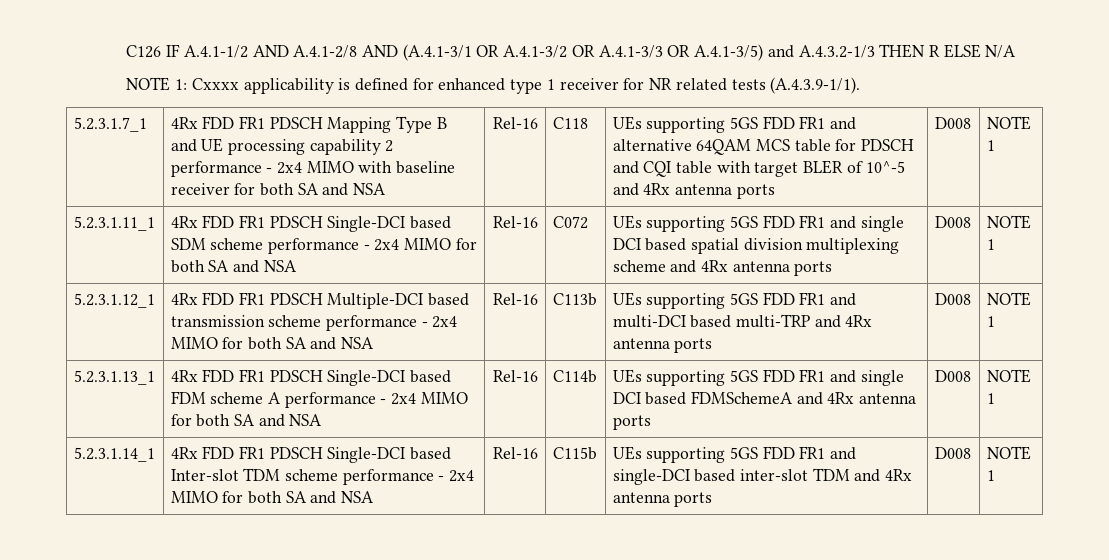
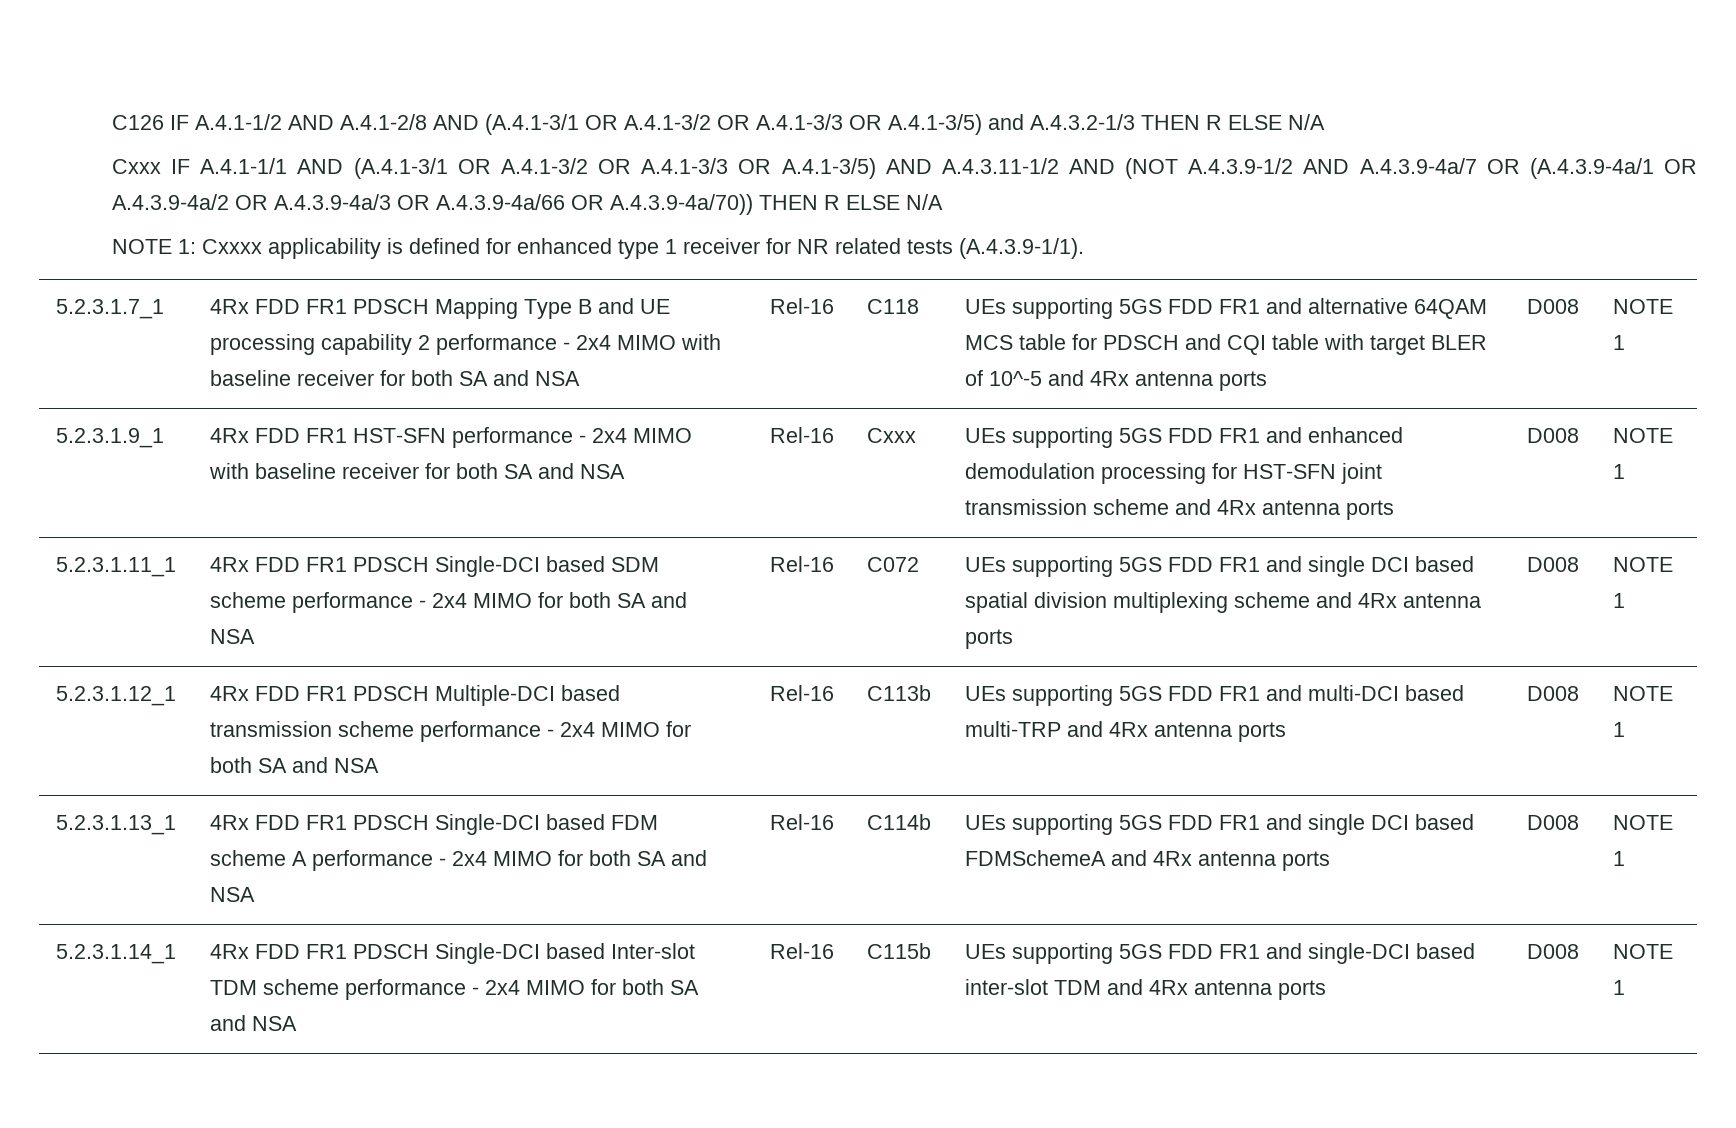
+ Cxxx IF A.4.1-1/1 AND (A.4.1-3/1 OR A.4.1-3/2 OR A.4.1-3/3 OR A.4.1-3/5) AND A.4.3.11-1/2 AND (NOT A.4.3.9-1/2 AND A.4.3.9-4a/7 OR (A.4.3.9-4a/1 OR A.4.3.9-4a/2 OR A.4.3.9-4a/3 OR A.4.3.9-4a/66 OR A.4.3.9-4a/70)) THEN R ELSE N/A
+ 5.2.3.1.9_1 | 4Rx FDD FR1 HST-SFN performance - 2x4 MIMO with baseline receiver for both SA and NSA | Rel-16 | Cxxx | UEs supporting 5GS FDD FR1 and enhanced demodulation processing for HST-SFN joint transmission scheme and 4Rx antenna ports | D008 | NOTE 1

